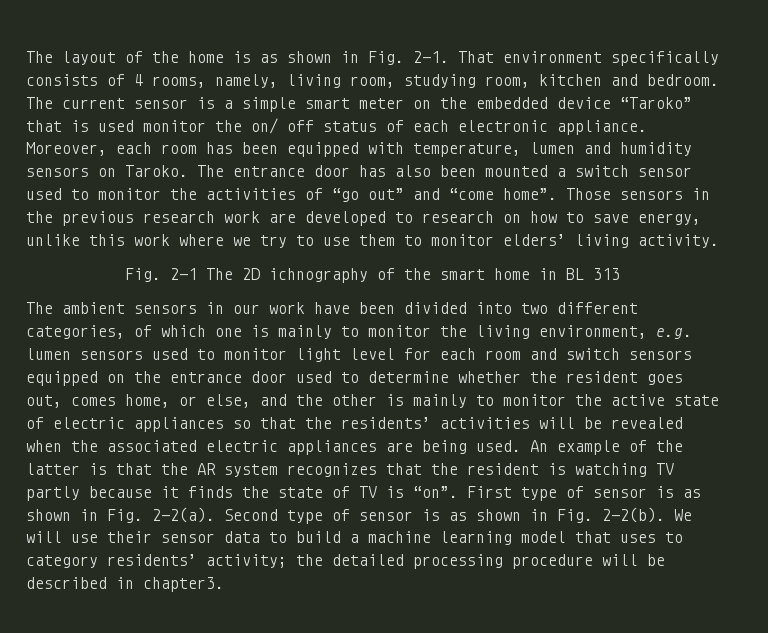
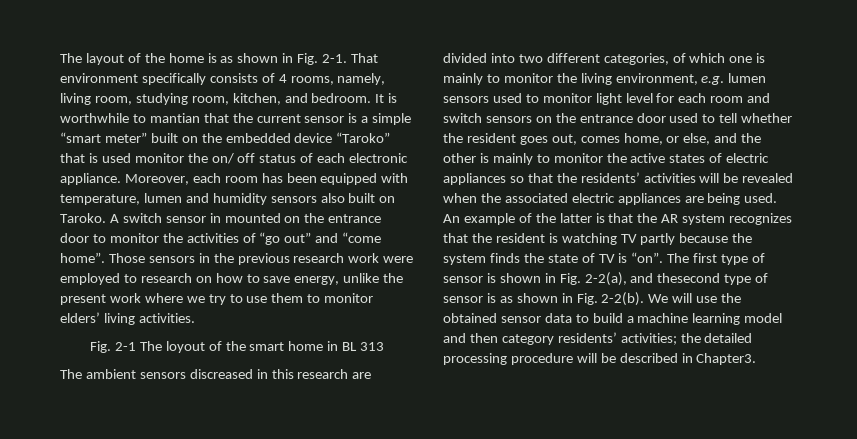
- That environment specifically consists of 4 rooms, namely, living room, studying room, kitchen and bedroom.
+ That environment specifically consists of 4 rooms, namely, living room, studying room, kitchen, and bedroom.
- The current sensor is a simple smart meter on the embedded device “Taroko” that is used monitor the on/ off status of each electronic appliance.
+ It is worthwhile to mantian that the current sensor is a simple “smart meter” built on the embedded device “Taroko” that is used monitor the on/ off status of each electronic appliance.
- Moreover, each room has been equipped with temperature, lumen and humidity sensors on Taroko. The entrance door has also been mounted a switch sensor used to monitor the activities of “go out” and “come home”.
+ Moreover, each room has been equipped with temperature, lumen and humidity sensors also built on Taroko. A switch sensor in mounted on the entrance door to monitor the activities of “go out” and “come home”.
- Those sensors in the previous research work are developed to research on how to save energy, unlike this work where we try to use them to monitor elders’ living activity.
+ Those sensors in the previous research work were employed to research on how to save energy, unlike the present work where we try to use them to monitor elders’ living activities.
- Fig. 2-1 The 2D ichnography of the smart home in BL 313
+ Fig. 2-1 The loyout of the smart home in BL 313
- The ambient sensors in our work have been divided into two different categories, of which one is mainly to monitor the living environment, e.g. lumen sensors used to monitor light level for each room and switch sensors equipped on the entrance door used to determine whether the resident goes out, comes home, or else, and the other is mainly to monitor the active state of electric appliances so that the residents’ activities will be revealed when the associated electric appliances are being used.
+ The ambient sensors discreased in this research are divided into two different categories, of which one is mainly to monitor the living environment, e.g. lumen sensors used to monitor light level for each room and switch sensors on the entrance door used to tell whether the resident goes out, comes home, or else, and the other is mainly to monitor the active states of electric appliances so that the residents’ activities will be revealed when the associated electric appliances are being used.
- An example of the latter is that the AR system recognizes that the resident is watching TV partly because it finds the state of TV is “on”.
+ An example of the latter is that the AR system recognizes that the resident is watching TV partly because the system finds the state of TV is “on”.
- First type of sensor is as shown in Fig. 2-2(a). Second type of sensor is as shown in Fig. 2-2(b).
+ The first type of sensor is shown in Fig. 2-2(a), and thesecond type of sensor is as shown in Fig. 2-2(b).
- We will use their sensor data to build a machine learning model that uses to category residents’ activity; the detailed processing procedure will be described in chapter3.
+ We will use the obtained sensor data to build a machine learning model and then category residents’ activities; the detailed processing procedure will be described in Chapter3.

